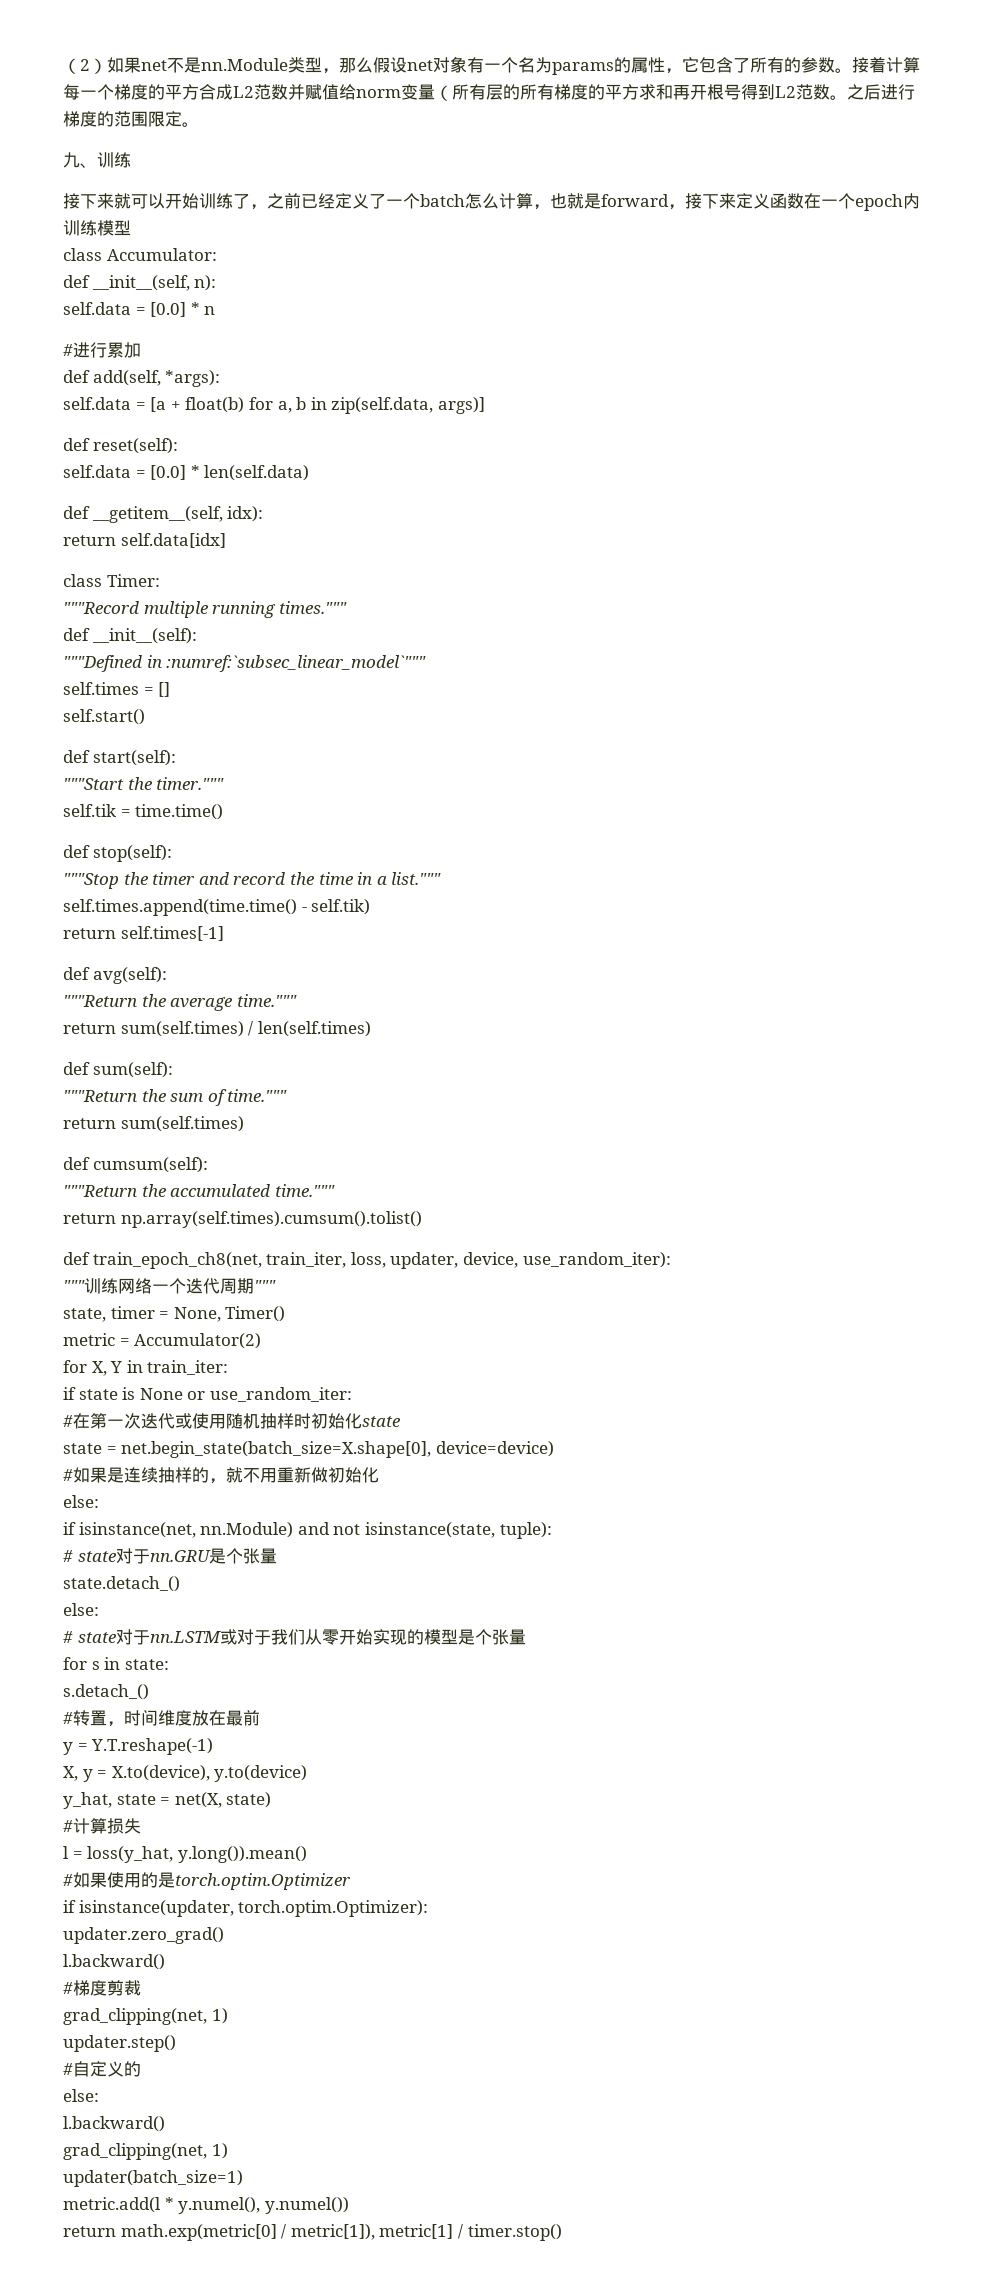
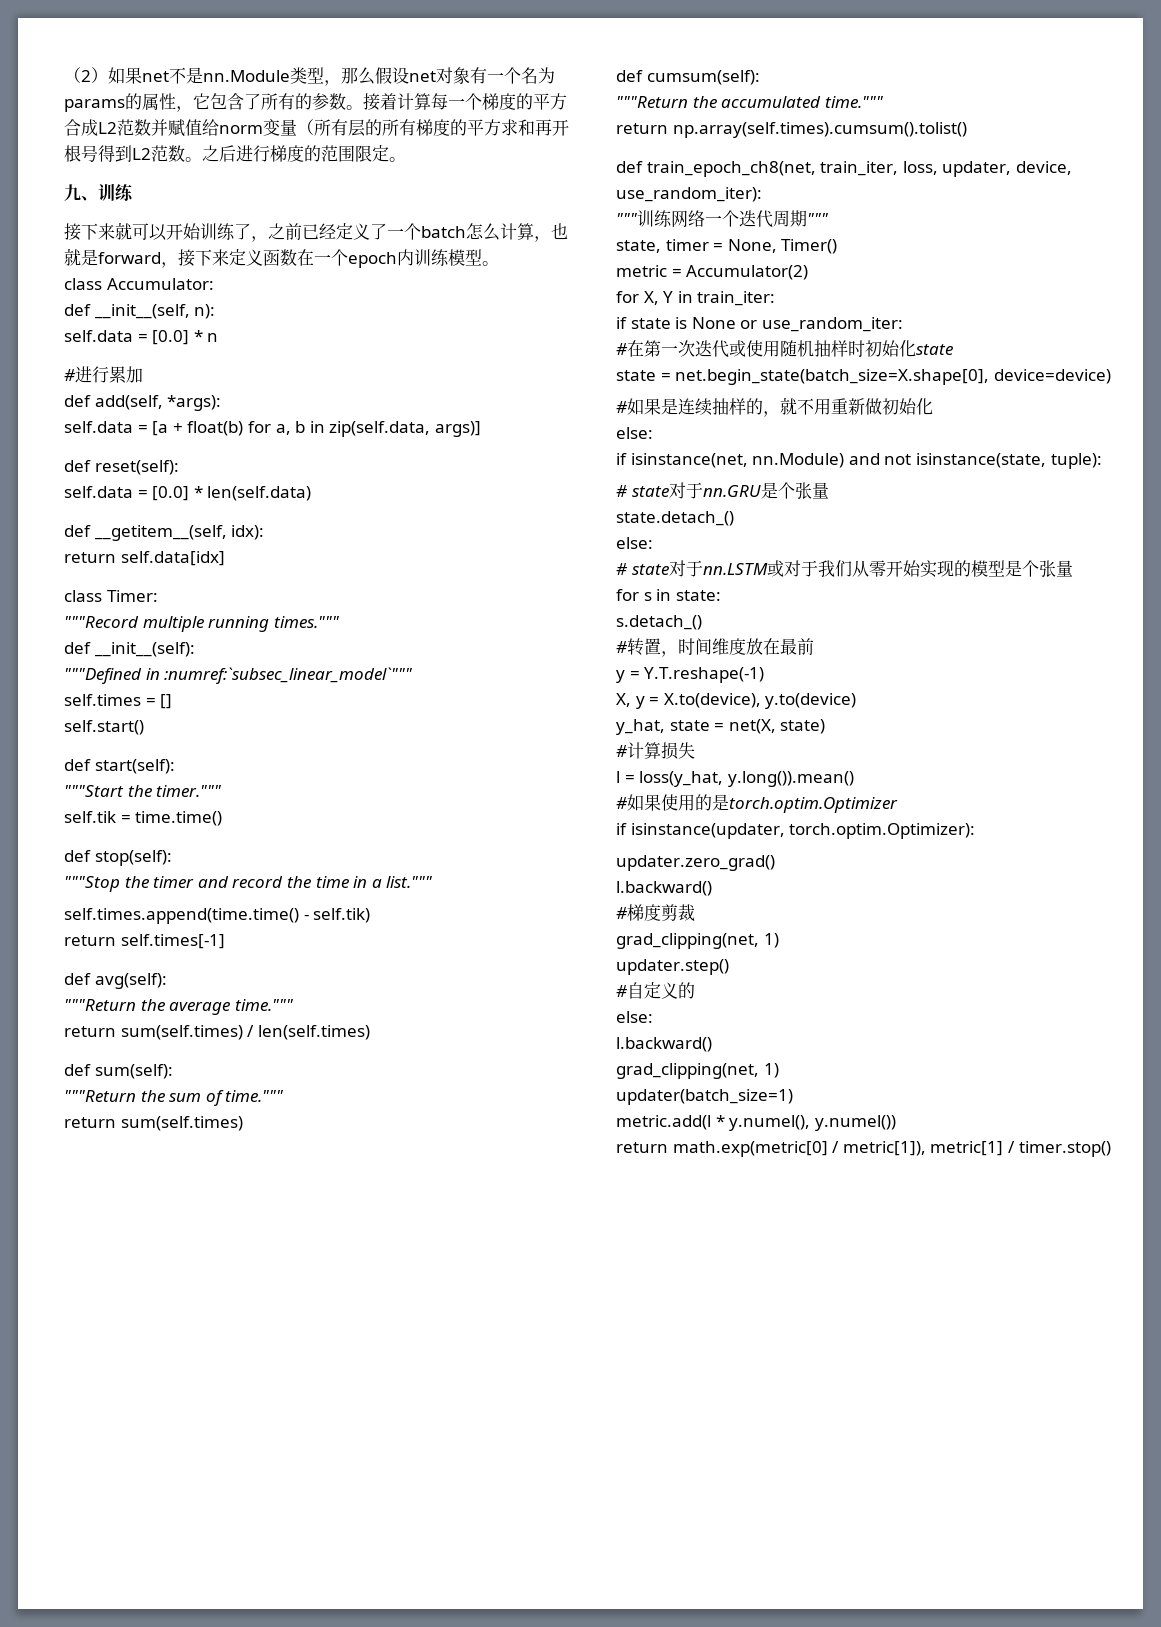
- 接下来就可以开始训练了，之前已经定义了一个batch怎么计算，也就是forward，接下来定义函数在一个epoch内训练模型
+ 接下来就可以开始训练了，之前已经定义了一个batch怎么计算，也就是forward，接下来定义函数在一个epoch内训练模型。

